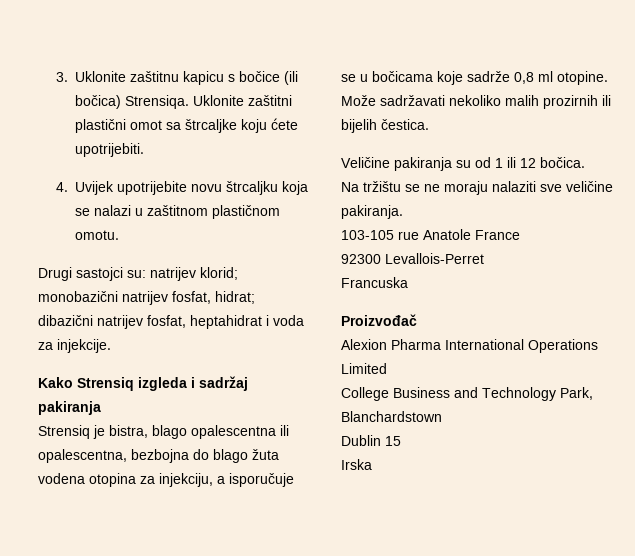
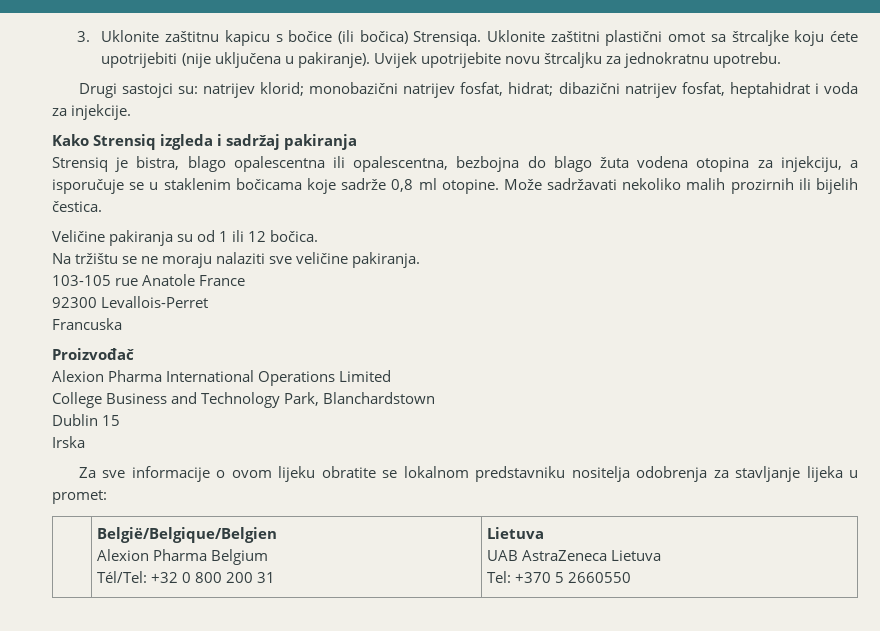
- Uklonite zaštitni plastični omot sa štrcaljke koju ćete upotrijebiti.
- 4. Uvijek upotrijebite novu štrcaljku koja se nalazi u zaštitnom plastičnom omotu.
+ Uklonite zaštitni plastični omot sa štrcaljke koju ćete upotrijebiti (nije uključena u pakiranje). Uvijek upotrijebite novu štrcaljku za jednokratnu upotrebu.
- Strensiq je bistra, blago opalescentna ili opalescentna, bezbojna do blago žuta vodena otopina za injekciju, a isporučuje se u bočicama koje sadrže 0,8 ml otopine.
+ Strensiq je bistra, blago opalescentna ili opalescentna, bezbojna do blago žuta vodena otopina za injekciju, a isporučuje se u staklenim bočicama koje sadrže 0,8 ml otopine.
+ Za sve informacije o ovom lijeku obratite se lokalnom predstavniku nositelja odobrenja za stavljanje lijeka u promet:
+ | België/Belgique/Belgien
+ Alexion Pharma Belgium
+ Tél/Tel: +32 0 800 200 31 | Lietuva
+ UAB AstraZeneca Lietuva
+ Tel: +370 5 2660550

